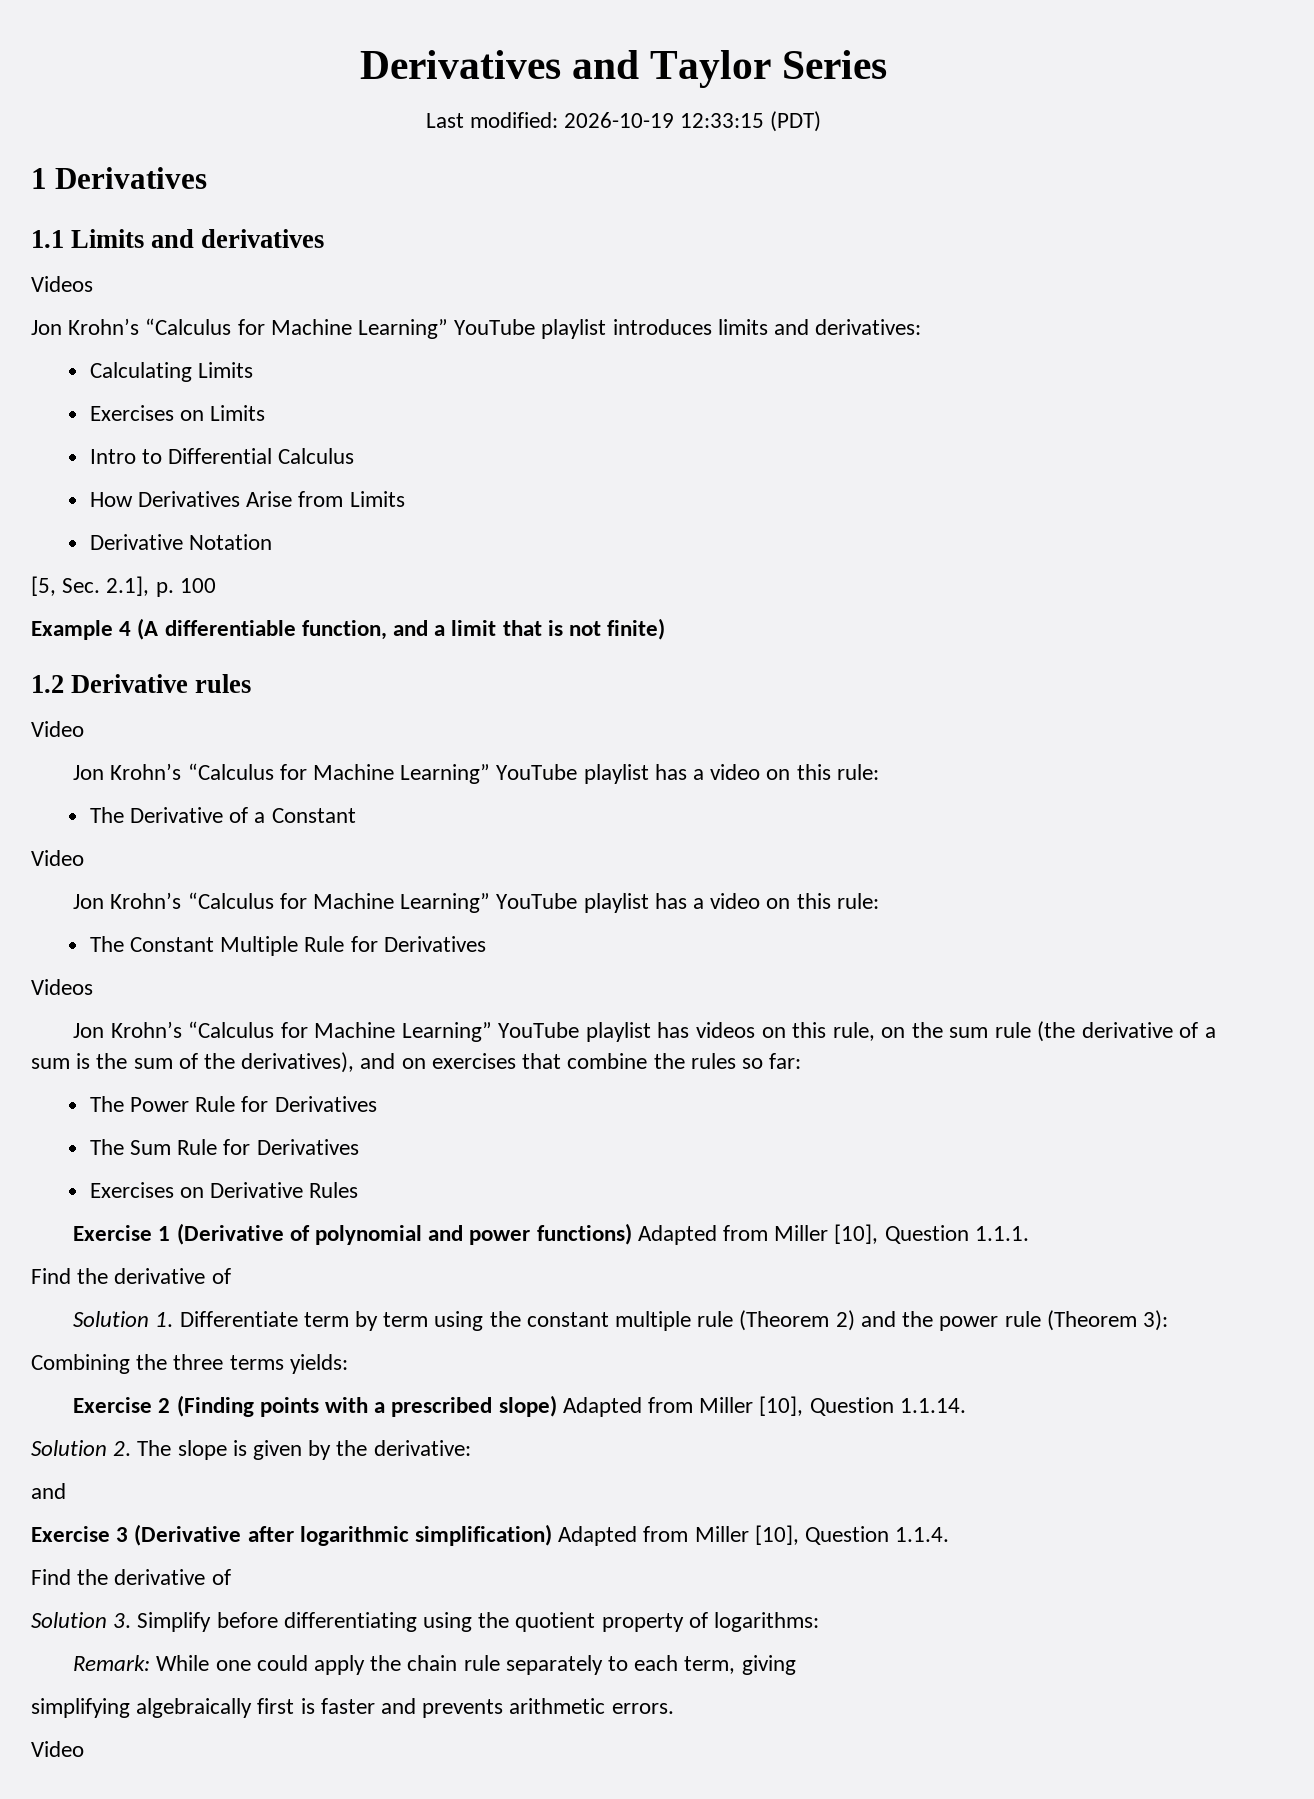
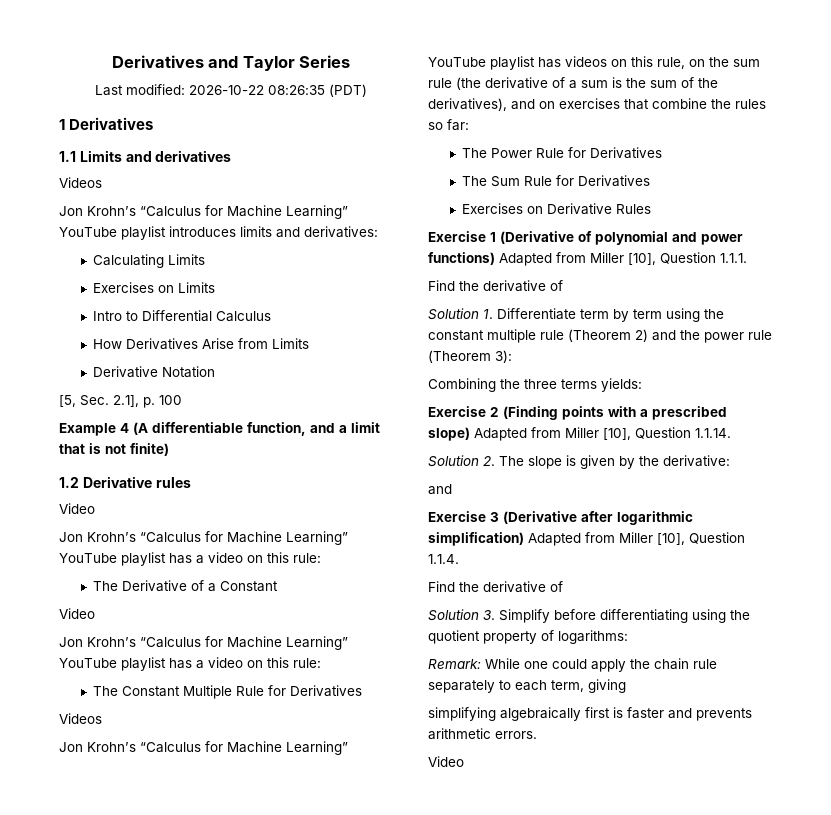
- Last modified: 2026-10-19 12:33:15 (PDT)
+ Last modified: 2026-10-22 08:26:35 (PDT)

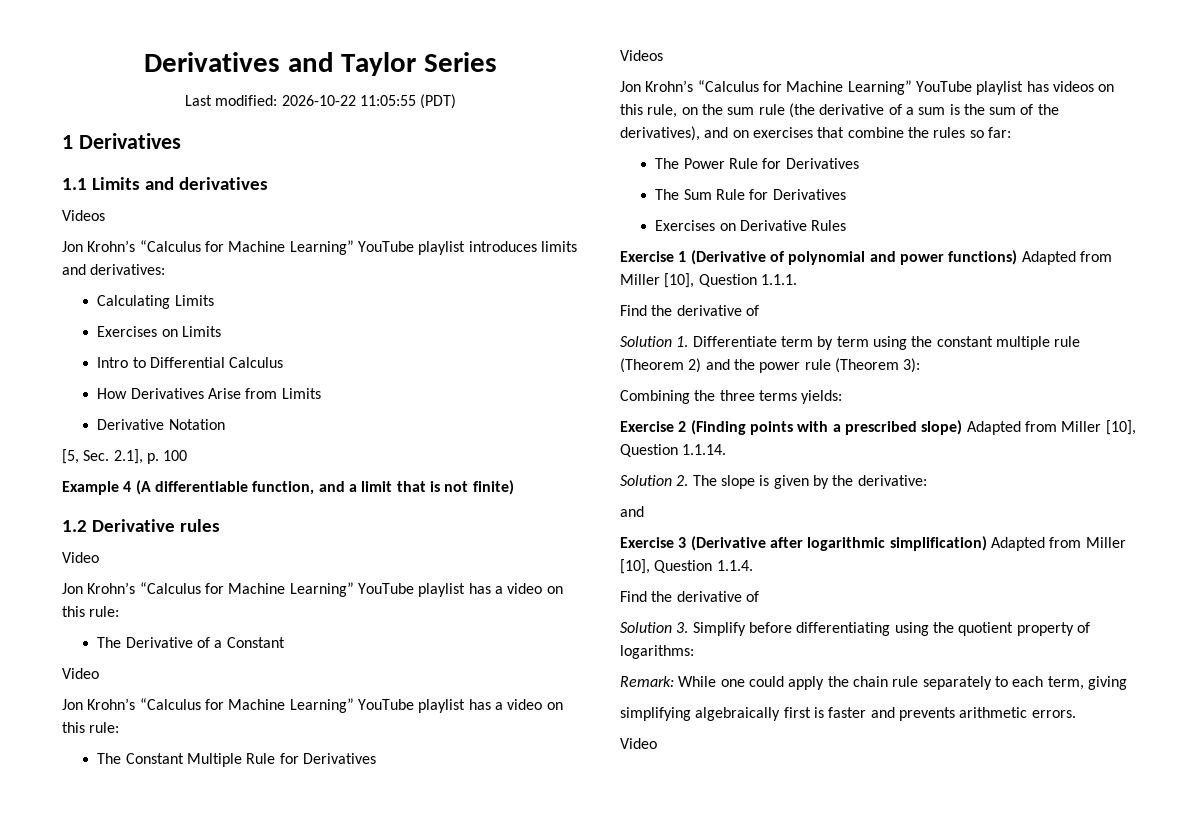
- Last modified: 2026-10-22 08:26:35 (PDT)
+ Last modified: 2026-10-22 11:05:55 (PDT)

